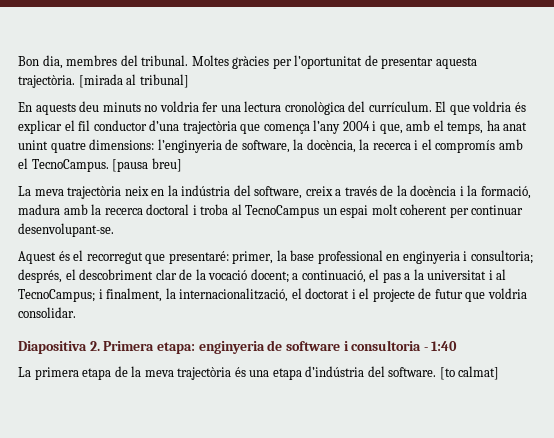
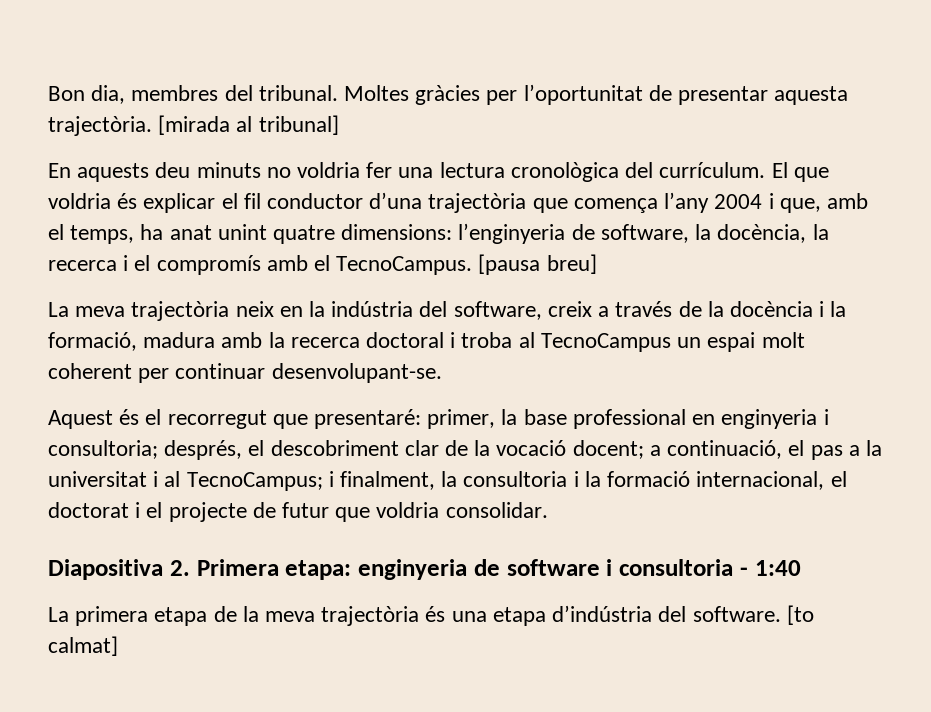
- Aquest és el recorregut que presentaré: primer, la base professional en enginyeria i consultoria; després, el descobriment clar de la vocació docent; a continuació, el pas a la universitat i al TecnoCampus; i finalment, la internacionalització, el doctorat i el projecte de futur que voldria consolidar.
+ Aquest és el recorregut que presentaré: primer, la base professional en enginyeria i consultoria; després, el descobriment clar de la vocació docent; a continuació, el pas a la universitat i al TecnoCampus; i finalment, la consultoria i la formació internacional, el doctorat i el projecte de futur que voldria consolidar.

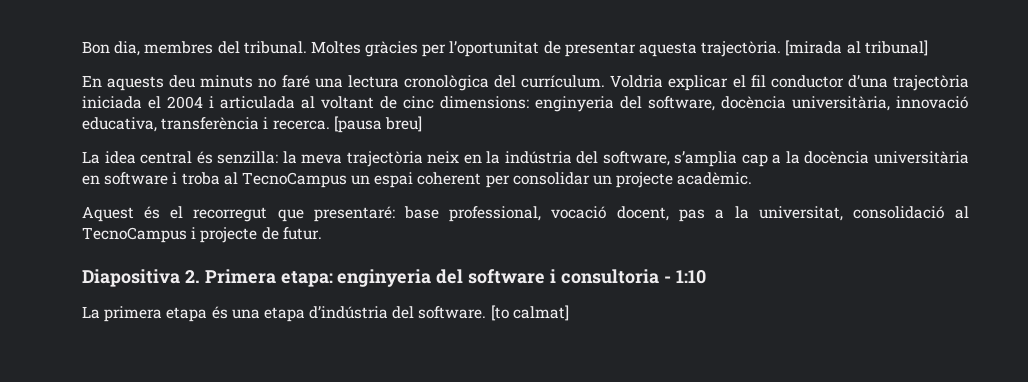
- En aquests deu minuts no voldria fer una lectura cronològica del currículum.
+ En aquests deu minuts no faré una lectura cronològica del currículum.
- El que voldria és explicar el fil conductor d’una trajectòria que comença l’any 2004 i que, amb el temps, ha anat unint quatre dimensions: l’enginyeria de software, la docència, la recerca i el compromís amb el TecnoCampus. [pausa breu]
- La meva trajectòria neix en la indústria del software, creix a través de la docència i la formació, madura amb la recerca doctoral i troba al TecnoCampus un espai molt coherent per continuar desenvolupant-se.
+ Voldria explicar el fil conductor d’una trajectòria iniciada el 2004 i articulada al voltant de cinc dimensions: enginyeria del software, docència universitària, innovació educativa, transferència i recerca. [pausa breu]
+ La idea central és senzilla: la meva trajectòria neix en la indústria del software, s’amplia cap a la docència universitària en software i troba al TecnoCampus un espai coherent per consolidar un projecte acadèmic.
- Aquest és el recorregut que presentaré: primer, la base professional en enginyeria i consultoria; després, el descobriment clar de la vocació docent; a continuació, el pas a la universitat i al TecnoCampus; i finalment, la consultoria i la formació internacional, el doctorat i el projecte de futur que voldria consolidar.
+ Aquest és el recorregut que presentaré: base professional, vocació docent, pas a la universitat, consolidació al TecnoCampus i projecte de futur.
- Diapositiva 2. Primera etapa: enginyeria de software i consultoria - 1:40
+ Diapositiva 2. Primera etapa: enginyeria del software i consultoria - 1:10
- La primera etapa de la meva trajectòria és una etapa d’indústria del software.
+ La primera etapa és una etapa d’indústria del software.

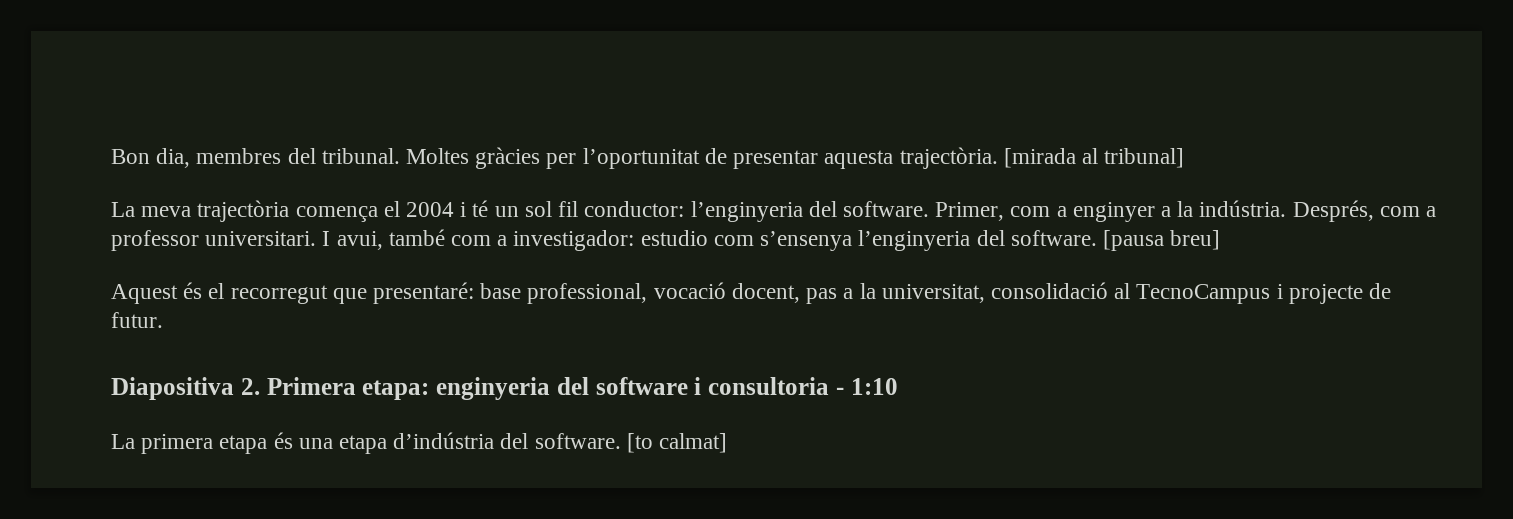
- En aquests deu minuts no faré una lectura cronològica del currículum. Voldria explicar el fil conductor d’una trajectòria iniciada el 2004 i articulada al voltant de cinc dimensions: enginyeria del software, docència universitària, innovació educativa, transferència i recerca. [pausa breu]
- La idea central és senzilla: la meva trajectòria neix en la indústria del software, s’amplia cap a la docència universitària en software i troba al TecnoCampus un espai coherent per consolidar un projecte acadèmic.
+ La meva trajectòria comença el 2004 i té un sol fil conductor: l’enginyeria del software. Primer, com a enginyer a la indústria. Després, com a professor universitari. I avui, també com a investigador: estudio com s’ensenya l’enginyeria del software. [pausa breu]

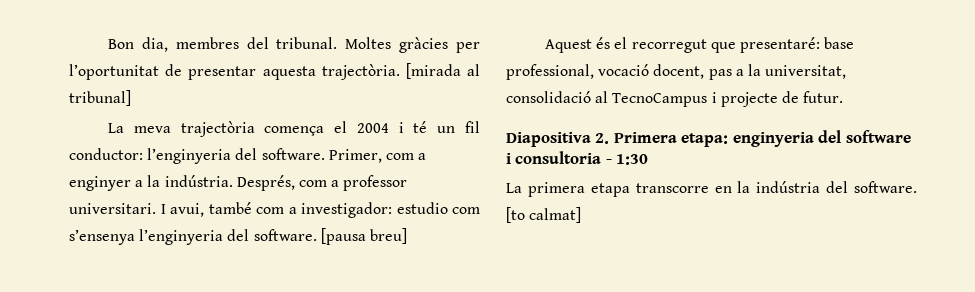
- La meva trajectòria comença el 2004 i té un sol fil conductor: l’enginyeria del software.
+ La meva trajectòria comença el 2004 i té un fil conductor: l’enginyeria del software.
- Diapositiva 2. Primera etapa: enginyeria del software i consultoria - 1:10
+ Diapositiva 2. Primera etapa: enginyeria del software i consultoria - 1:30
- La primera etapa és una etapa d’indústria del software.
+ La primera etapa transcorre en la indústria del software.

